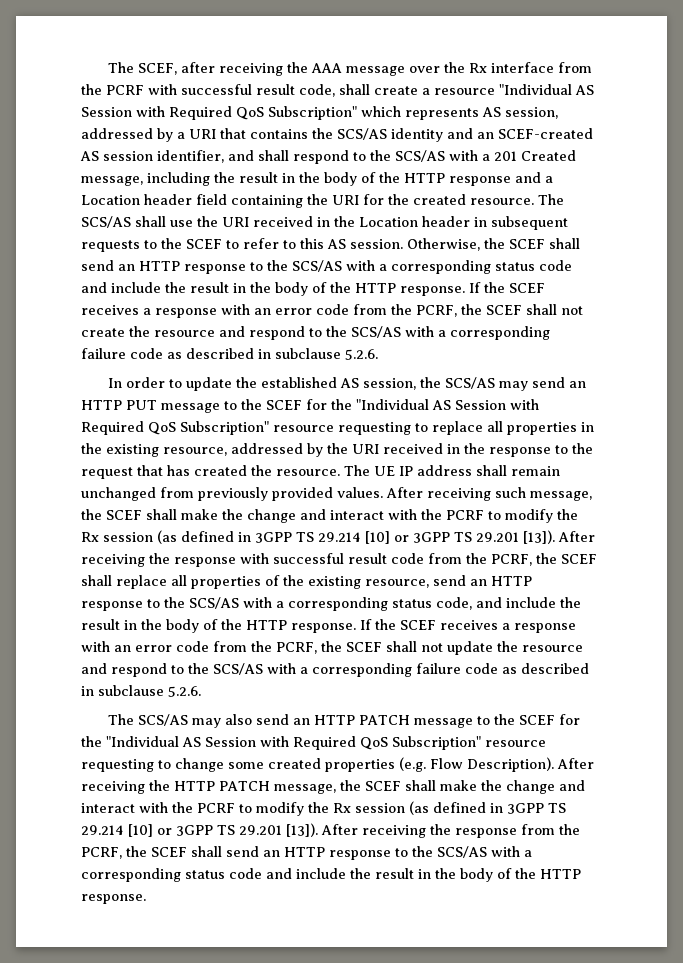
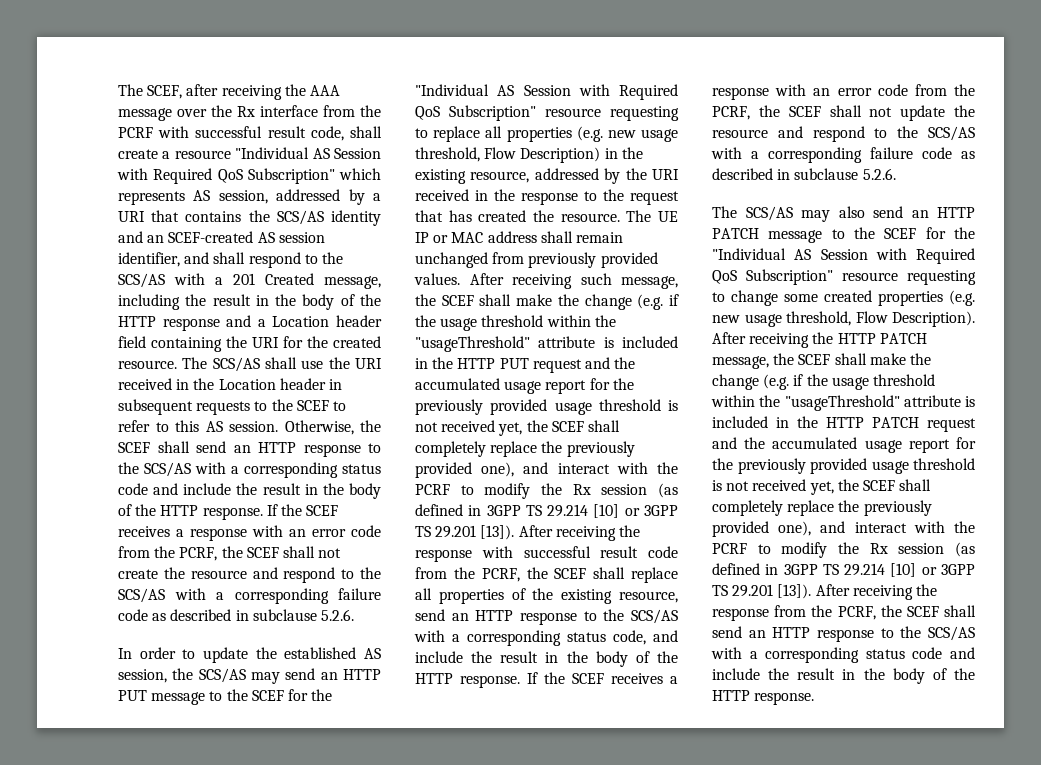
- In order to update the established AS session, the SCS/AS may send an HTTP PUT message to the SCEF for the "Individual AS Session with Required QoS Subscription" resource requesting to replace all properties in the existing resource, addressed by the URI received in the response to the request that has created the resource.
+ In order to update the established AS session, the SCS/AS may send an HTTP PUT message to the SCEF for the "Individual AS Session with Required QoS Subscription" resource requesting to replace all properties (e.g. new usage threshold, Flow Description) in the existing resource, addressed by the URI received in the response to the request that has created the resource.
- The UE IP address shall remain unchanged from previously provided values.
+ The UE IP or MAC address shall remain unchanged from previously provided values.
- After receiving such message, the SCEF shall make the change and interact with the PCRF to modify the Rx session (as defined in 3GPP TS 29.214 [10] or 3GPP TS 29.201 [13]).
+ After receiving such message, the SCEF shall make the change (e.g. if the usage threshold within the "usageThreshold" attribute is included in the HTTP PUT request and the accumulated usage report for the previously provided usage threshold is not received yet, the SCEF shall completely replace the previously provided one), and interact with the PCRF to modify the Rx session (as defined in 3GPP TS 29.214 [10] or 3GPP TS 29.201 [13]).
- The SCS/AS may also send an HTTP PATCH message to the SCEF for the "Individual AS Session with Required QoS Subscription" resource requesting to change some created properties (e.g. Flow Description).
+ The SCS/AS may also send an HTTP PATCH message to the SCEF for the "Individual AS Session with Required QoS Subscription" resource requesting to change some created properties (e.g. new usage threshold, Flow Description).
- After receiving the HTTP PATCH message, the SCEF shall make the change and interact with the PCRF to modify the Rx session (as defined in 3GPP TS 29.214 [10] or 3GPP TS 29.201 [13]).
+ After receiving the HTTP PATCH message, the SCEF shall make the change (e.g. if the usage threshold within the "usageThreshold" attribute is included in the HTTP PATCH request and the accumulated usage report for the previously provided usage threshold is not received yet, the SCEF shall completely replace the previously provided one), and interact with the PCRF to modify the Rx session (as defined in 3GPP TS 29.214 [10] or 3GPP TS 29.201 [13]).

